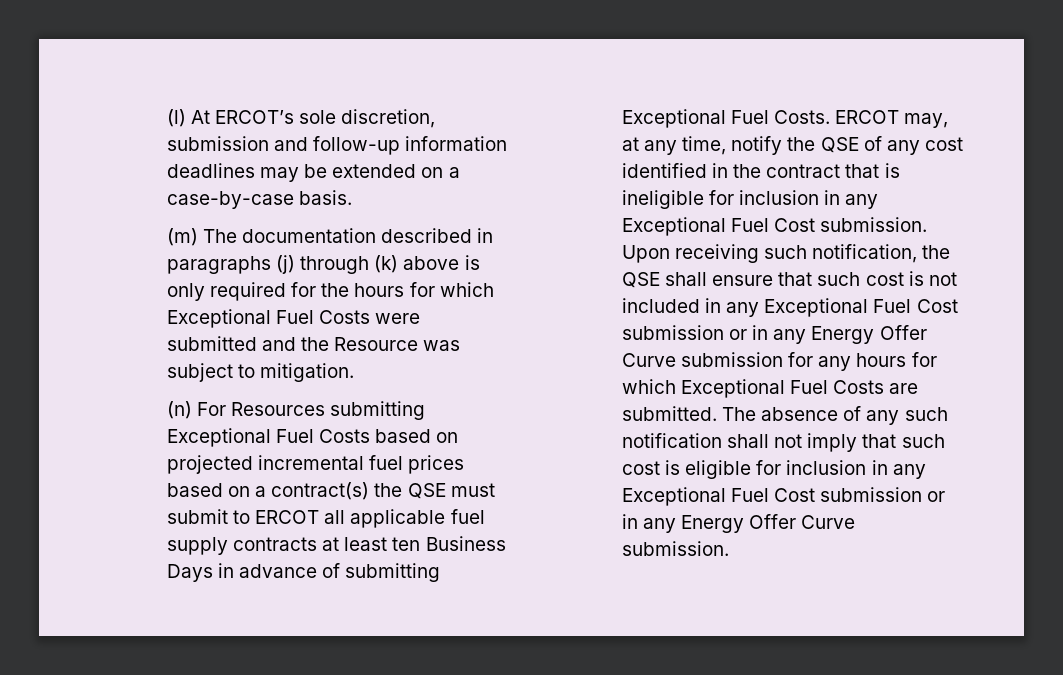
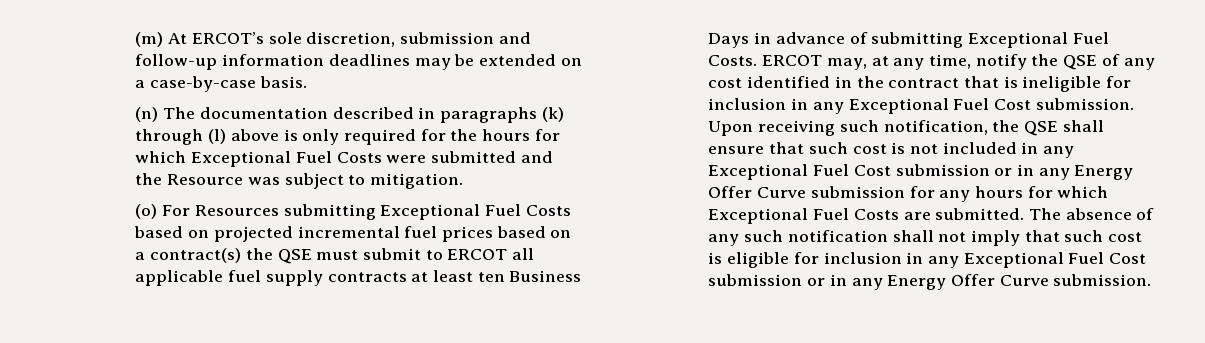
- (l) At ERCOT’s sole discretion, submission and follow-up information deadlines may be extended on a case-by-case basis.
+ (m) At ERCOT’s sole discretion, submission and follow-up information deadlines may be extended on a case-by-case basis.
- (m) The documentation described in paragraphs (j) through (k) above is only required for the hours for which Exceptional Fuel Costs were submitted and the Resource was subject to mitigation.
+ (n) The documentation described in paragraphs (k) through (l) above is only required for the hours for which Exceptional Fuel Costs were submitted and the Resource was subject to mitigation.
- (n) For Resources submitting Exceptional Fuel Costs based on projected incremental fuel prices based on a contract(s) the QSE must submit to ERCOT all applicable fuel supply contracts at least ten Business Days in advance of submitting Exceptional Fuel Costs.
+ (o) For Resources submitting Exceptional Fuel Costs based on projected incremental fuel prices based on a contract(s) the QSE must submit to ERCOT all applicable fuel supply contracts at least ten Business Days in advance of submitting Exceptional Fuel Costs.

